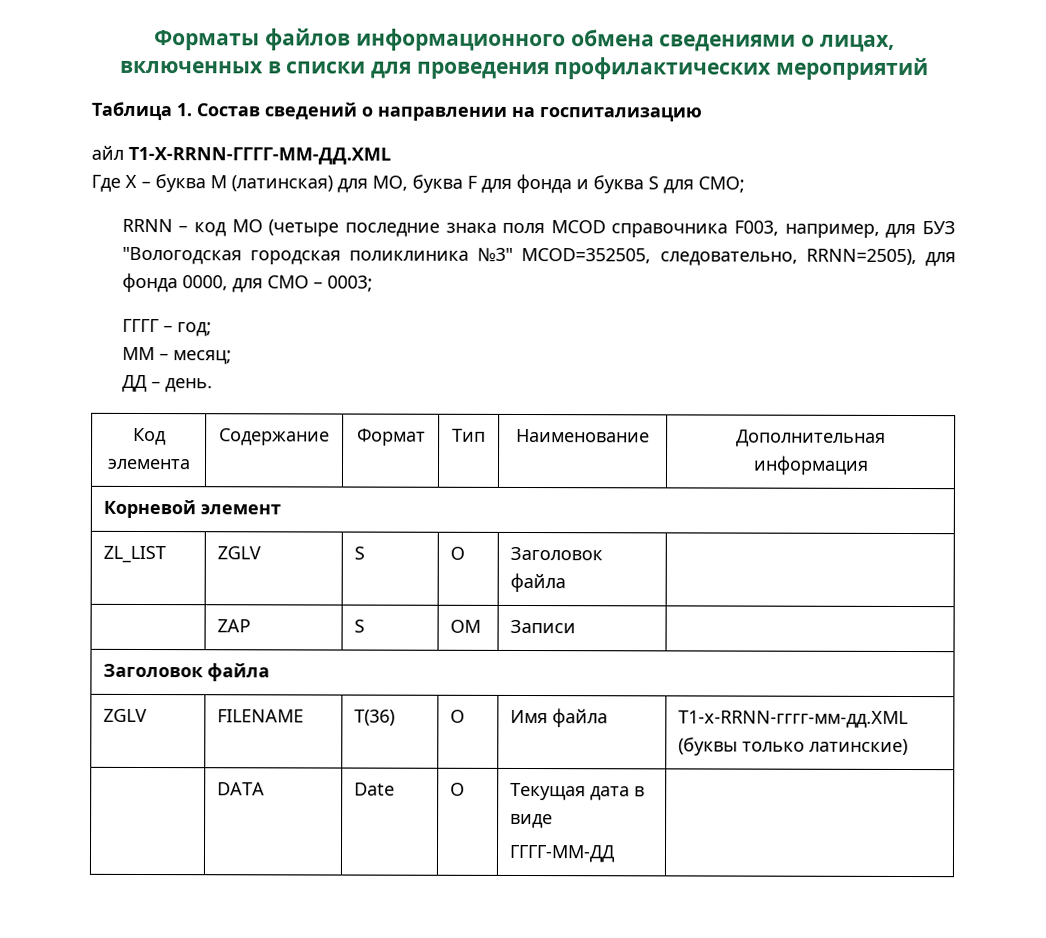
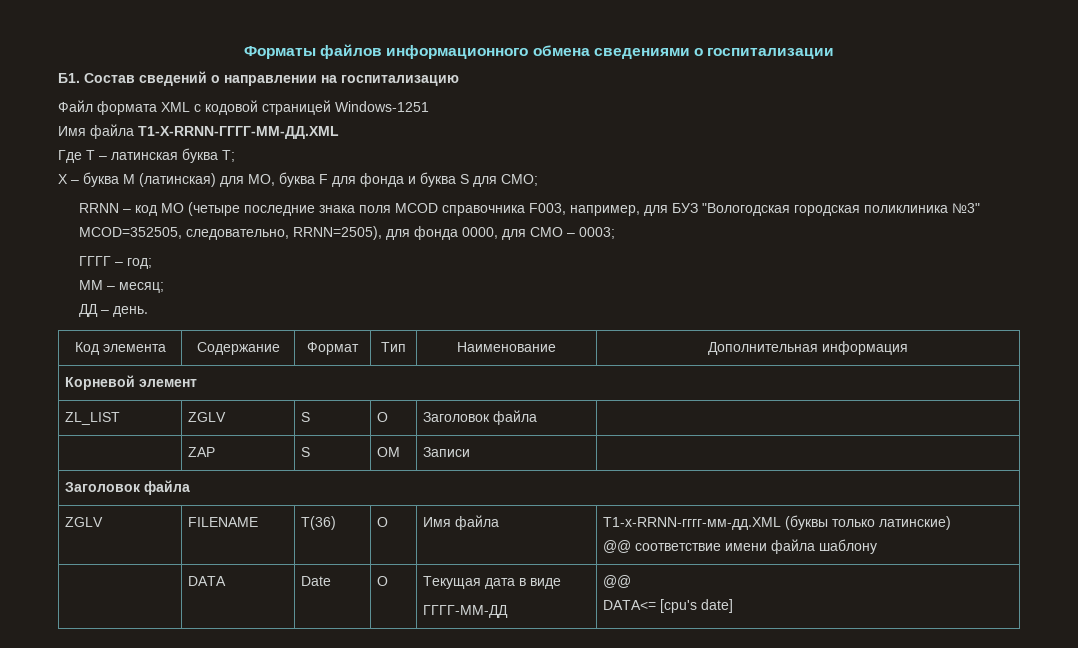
- Форматы файлов информационного обмена сведениями о лицах, включенных в списки для проведения профилактических мероприятий
- Таблица 1. Состав сведений о направлении на госпитализацию
+ Форматы файлов информационного обмена сведениями о госпитализации
+ Б1. Состав сведений о направлении на госпитализацию
- айл T1-X-RRNN-ГГГГ-MM-ДД.XML
- Где Х – буква М (латинская) для МО, буква F для фонда и буква S для СМО;
+ Файл формата XML с кодовой страницей Windows-1251
+ Имя файла T1-X-RRNN-ГГГГ-MM-ДД.XML
+ Где T – латинская буква T;
+ Х – буква М (латинская) для МО, буква F для фонда и буква S для СМО;
  ZGLV | FILENAME | T(36) | О | Имя файла | T1-x-RRNN-гггг-мм-дд.XML (буквы только латинские)
+ @@ соответствие имени файла шаблону
  | DATA | Date | О | Текущая дата в виде
- ГГГГ-ММ-ДД |
+ ГГГГ-ММ-ДД | @@
+ DATA<= [cpu's date]

